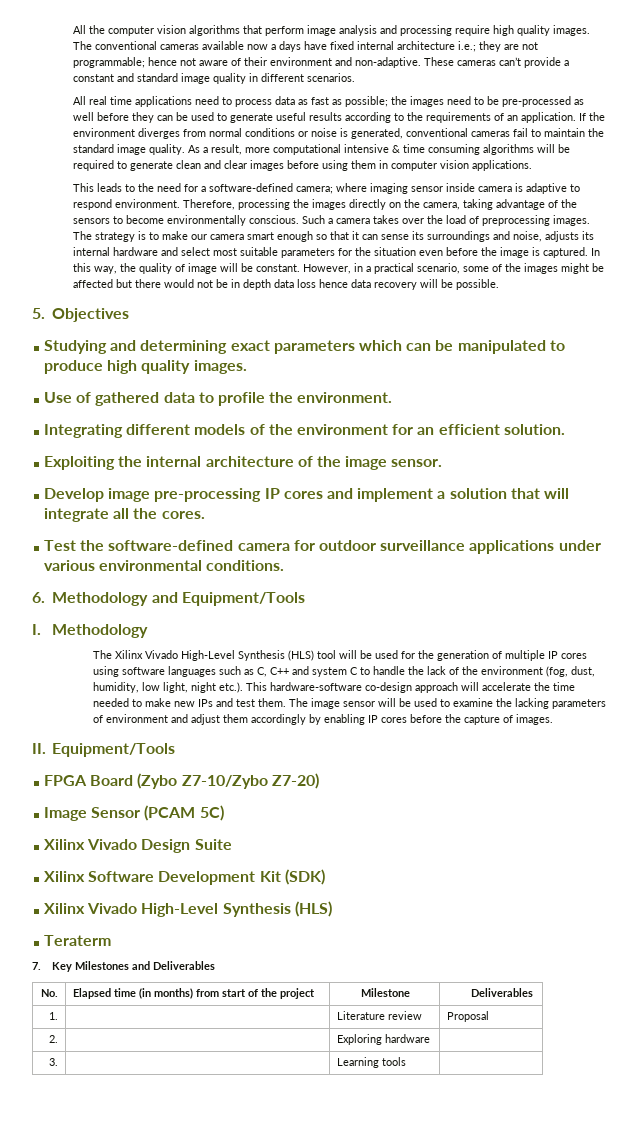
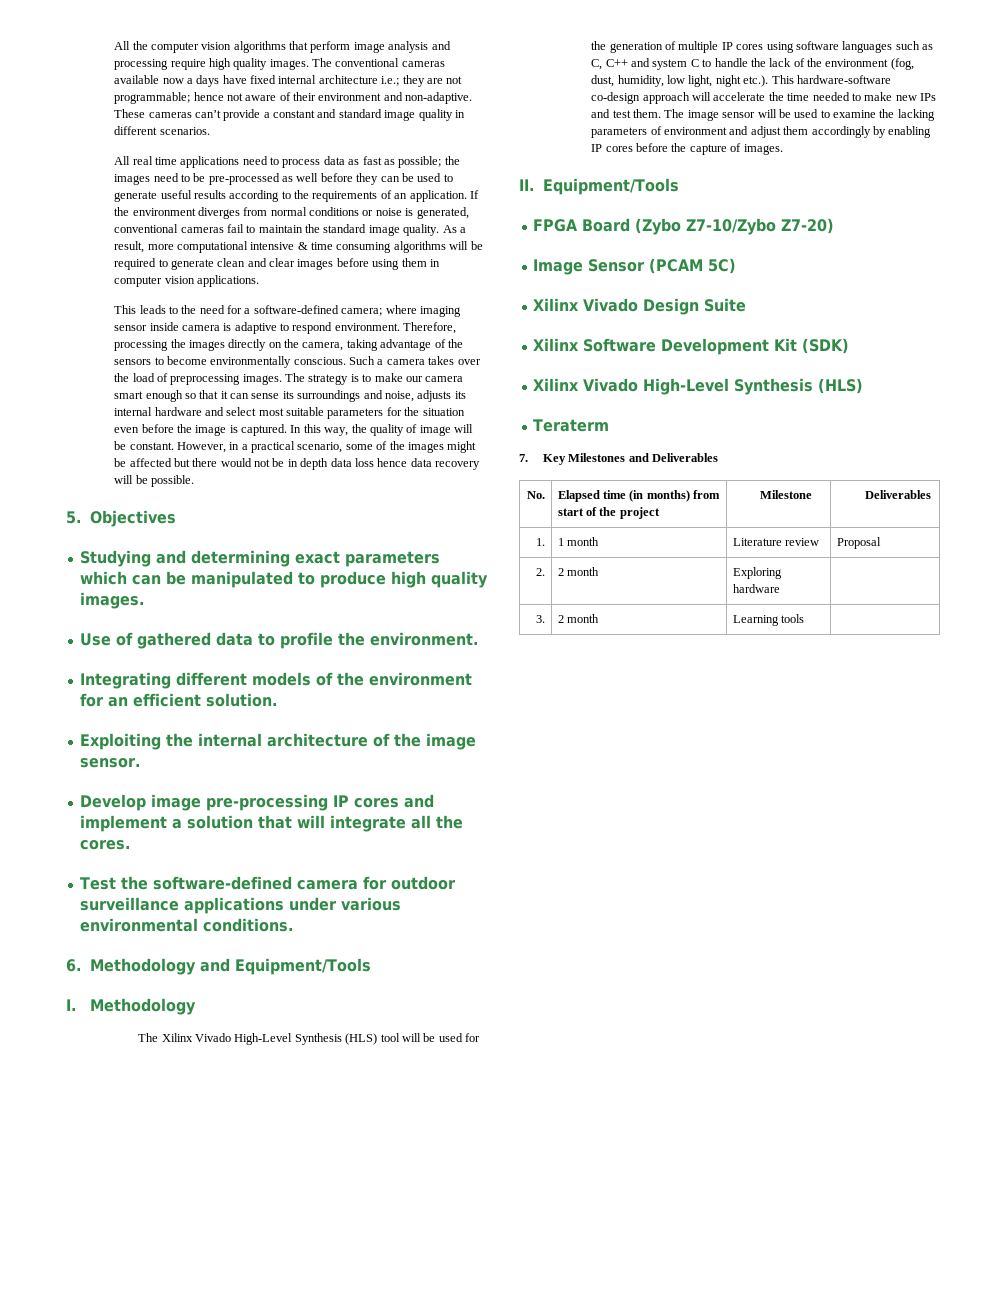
- 1. | | Literature review | Proposal
+ 1. | 1 month | Literature review | Proposal
- 2. | | Exploring hardware |
+ 2. | 2 month | Exploring hardware |
- 3. | | Learning tools |
+ 3. | 2 month | Learning tools |

